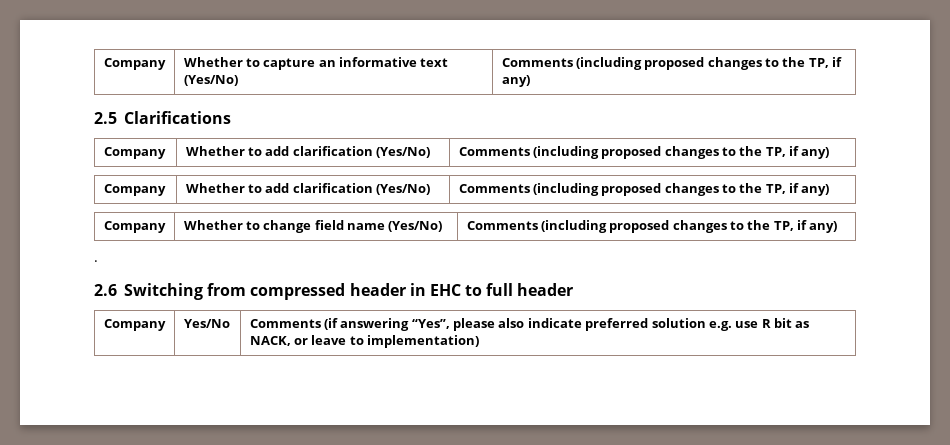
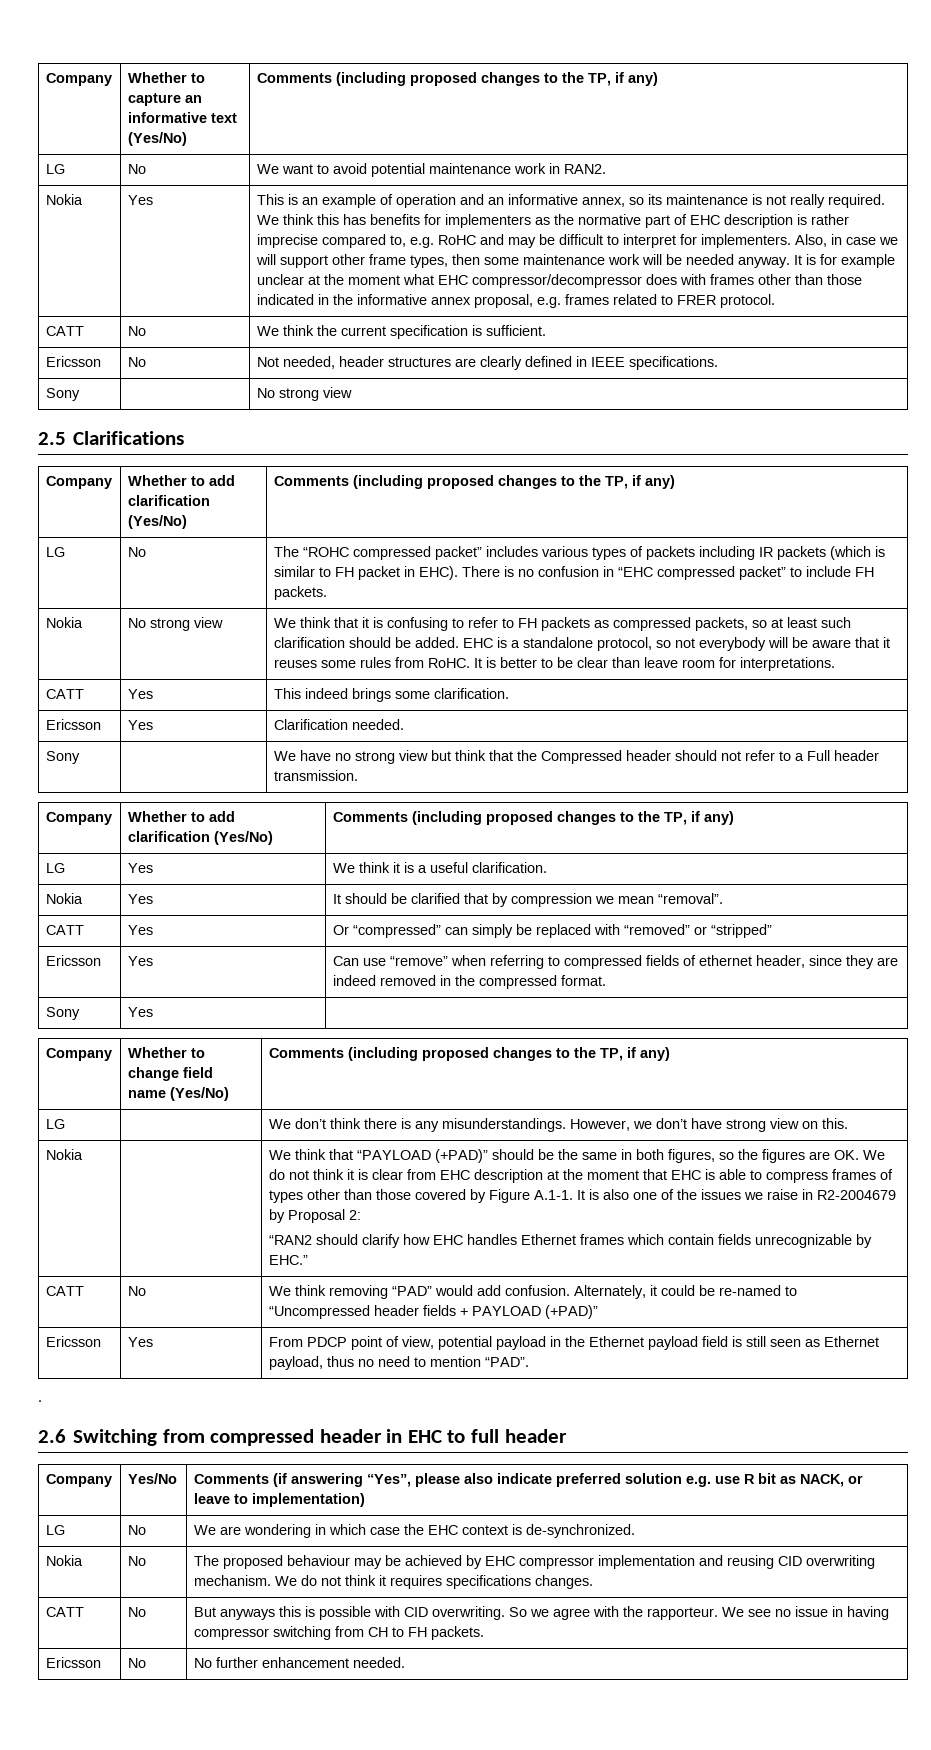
+ LG | No | We want to avoid potential maintenance work in RAN2.
+ Nokia | Yes | This is an example of operation and an informative annex, so its maintenance is not really required. We think this has benefits for implementers as the normative part of EHC description is rather imprecise compared to, e.g. RoHC and may be difficult to interpret for implementers. Also, in case we will support other frame types, then some maintenance work will be needed anyway. It is for example unclear at the moment what EHC compressor/decompressor does with frames other than those indicated in the informative annex proposal, e.g. frames related to FRER protocol.
+ CATT | No | We think the current specification is sufficient.
+ Ericsson | No | Not needed, header structures are clearly defined in IEEE specifications.
+ Sony | | No strong view
+ LG | No | The “ROHC compressed packet” includes various types of packets including IR packets (which is similar to FH packet in EHC). There is no confusion in “EHC compressed packet” to include FH packets.
+ Nokia | No strong view | We think that it is confusing to refer to FH packets as compressed packets, so at least such clarification should be added. EHC is a standalone protocol, so not everybody will be aware that it reuses some rules from RoHC. It is better to be clear than leave room for interpretations.
+ CATT | Yes | This indeed brings some clarification.
+ Ericsson | Yes | Clarification needed.
+ Sony | | We have no strong view but think that the Compressed header should not refer to a Full header transmission.
+ LG | Yes | We think it is a useful clarification.
+ Nokia | Yes | It should be clarified that by compression we mean “removal”.
+ CATT | Yes | Or “compressed” can simply be replaced with “removed” or “stripped”
+ Ericsson | Yes | Can use “remove” when referring to compressed fields of ethernet header, since they are indeed removed in the compressed format.
+ Sony | Yes |
+ LG | | We don’t think there is any misunderstandings. However, we don’t have strong view on this.
+ Nokia | | We think that “PAYLOAD (+PAD)” should be the same in both figures, so the figures are OK. We do not think it is clear from EHC description at the moment that EHC is able to compress frames of types other than those covered by Figure A.1-1. It is also one of the issues we raise in R2-2004679 by Proposal 2:
+ “RAN2 should clarify how EHC handles Ethernet frames which contain fields unrecognizable by EHC.”
+ CATT | No | We think removing “PAD” would add confusion. Alternately, it could be re-named to “Uncompressed header fields + PAYLOAD (+PAD)”
+ Ericsson | Yes | From PDCP point of view, potential payload in the Ethernet payload field is still seen as Ethernet payload, thus no need to mention “PAD”.
+ LG | No | We are wondering in which case the EHC context is de-synchronized.
+ Nokia | No | The proposed behaviour may be achieved by EHC compressor implementation and reusing CID overwriting mechanism. We do not think it requires specifications changes.
+ CATT | No | But anyways this is possible with CID overwriting. So we agree with the rapporteur. We see no issue in having compressor switching from CH to FH packets.
+ Ericsson | No | No further enhancement needed.

